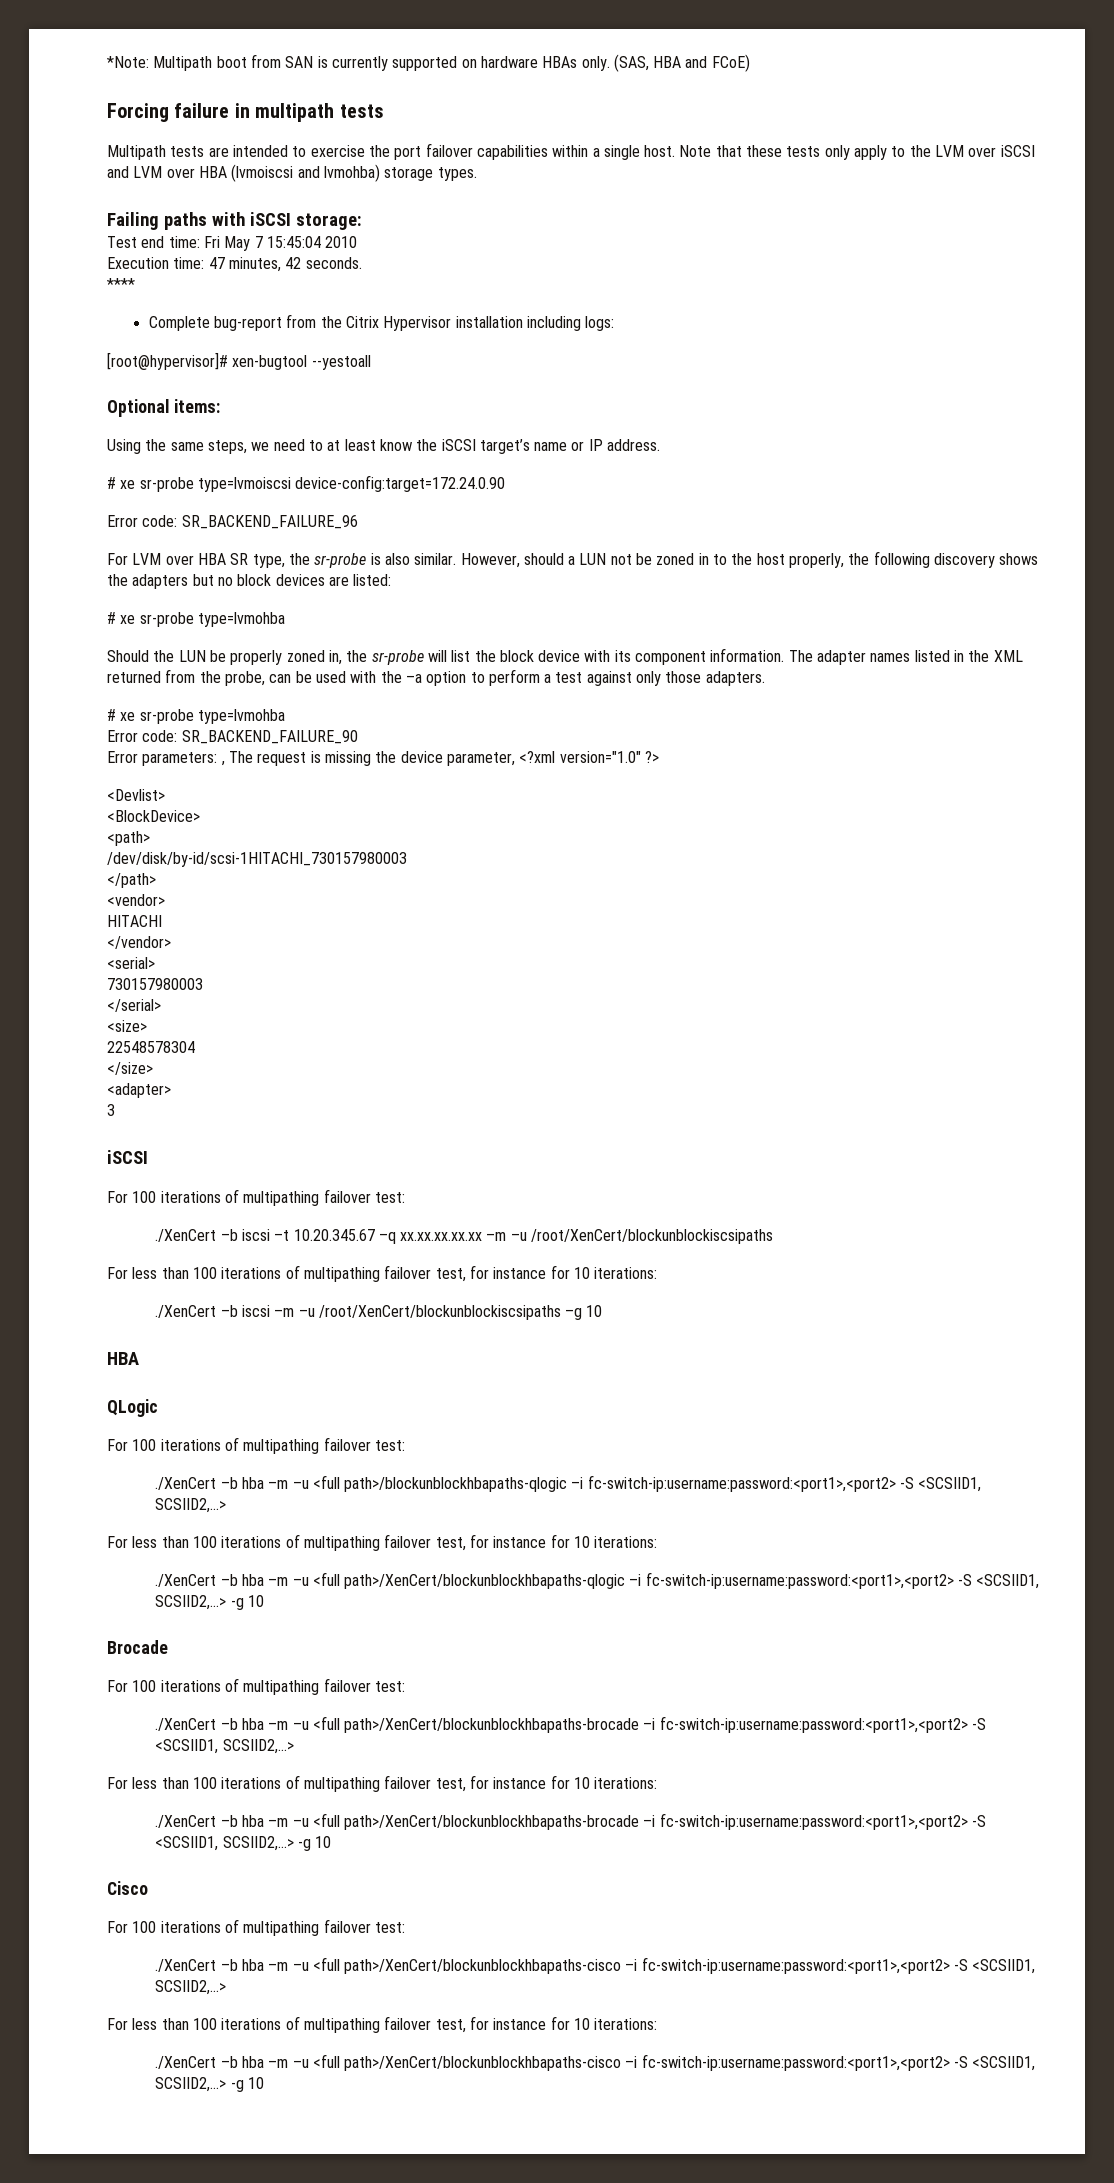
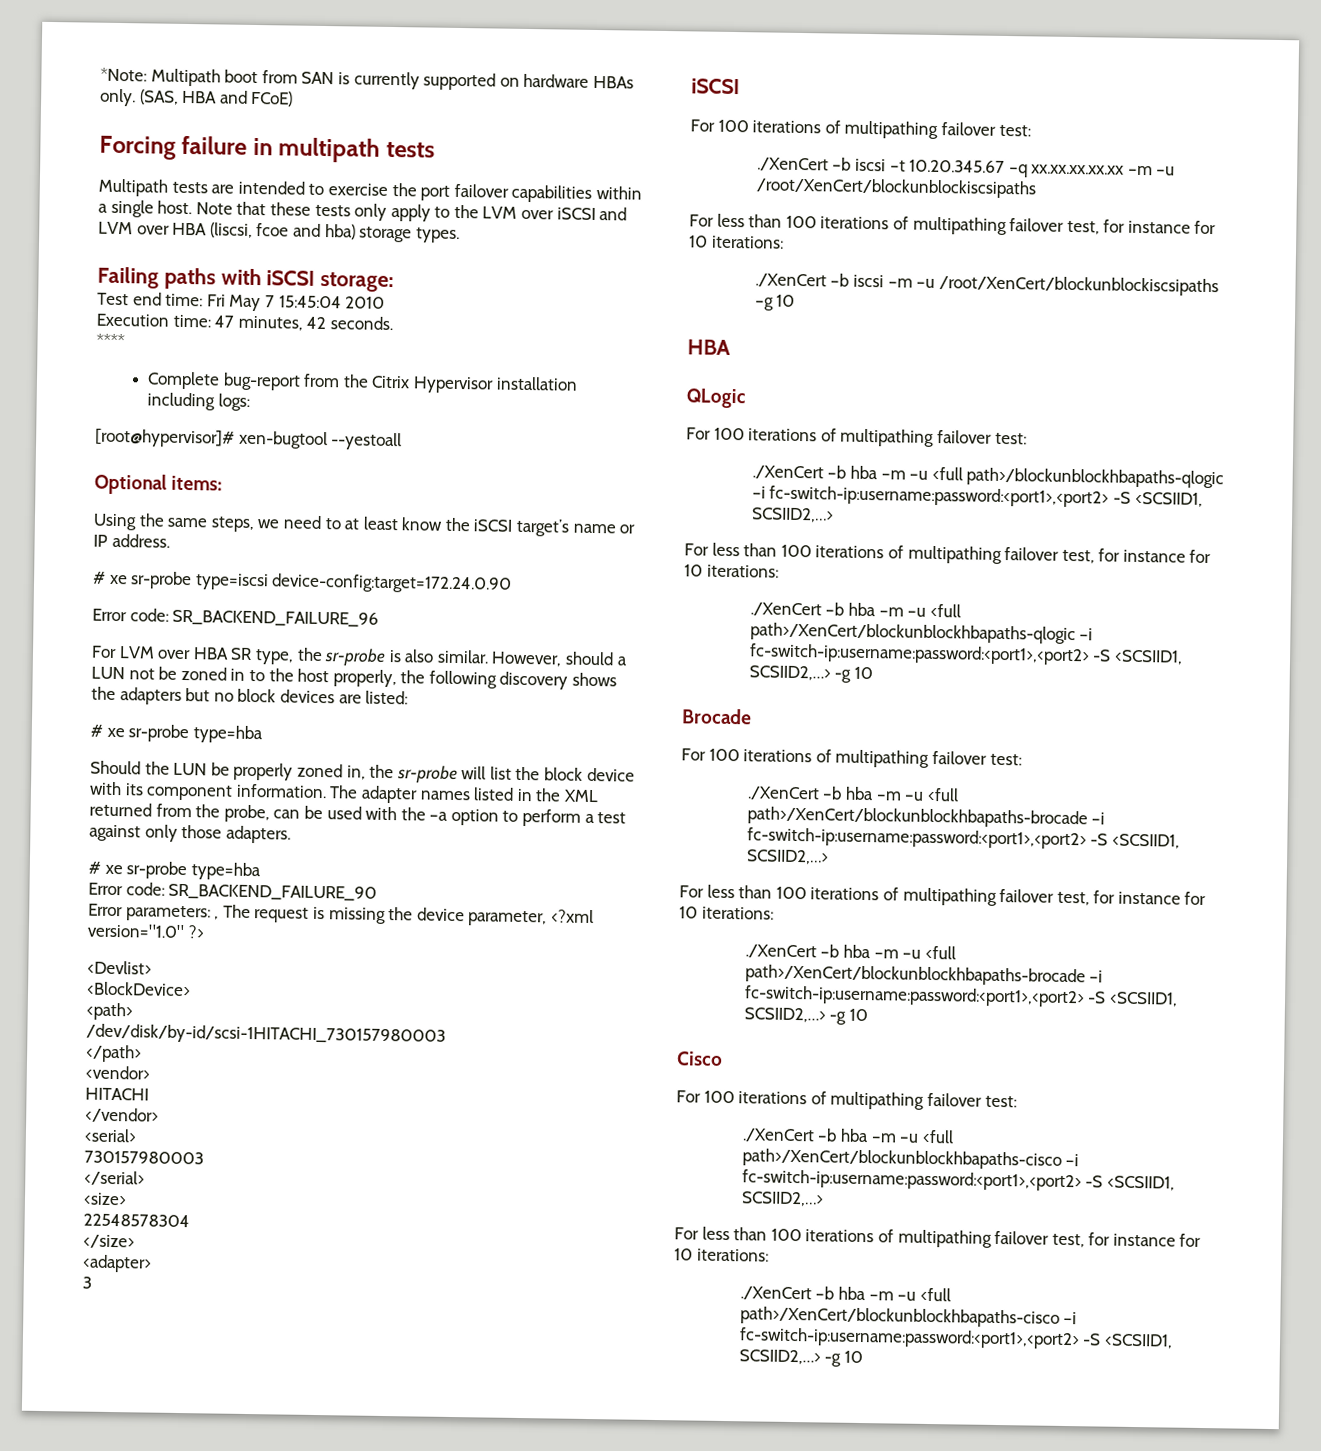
- Note that these tests only apply to the LVM over iSCSI and LVM over HBA (lvmoiscsi and lvmohba) storage types.
+ Note that these tests only apply to the LVM over iSCSI and LVM over HBA (liscsi, fcoe and hba) storage types.
- # xe sr-probe type=lvmoiscsi device-config:target=172.24.0.90
+ # xe sr-probe type=iscsi device-config:target=172.24.0.90
  However, should a LUN not be zoned in to the host properly, the following discovery shows the adapters but no block devices are listed:
- # xe sr-probe type=lvmohba
+ # xe sr-probe type=hba
  The adapter names listed in the XML returned from the probe, can be used with the –a option to perform a test against only those adapters.
- # xe sr-probe type=lvmohba
+ # xe sr-probe type=hba

